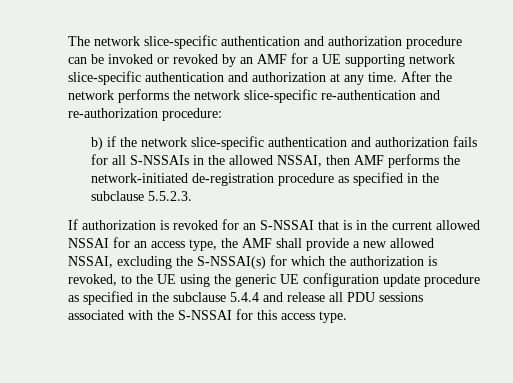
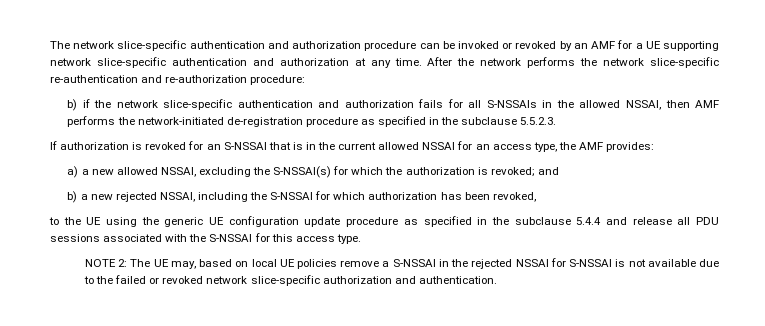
- If authorization is revoked for an S-NSSAI that is in the current allowed NSSAI for an access type, the AMF shall provide a new allowed NSSAI, excluding the S-NSSAI(s) for which the authorization is revoked, to the UE using the generic UE configuration update procedure as specified in the subclause 5.4.4 and release all PDU sessions associated with the S-NSSAI for this access type.
+ If authorization is revoked for an S-NSSAI that is in the current allowed NSSAI for an access type, the AMF provides:
+ a) a new allowed NSSAI, excluding the S-NSSAI(s) for which the authorization is revoked; and
+ b) a new rejected NSSAI, including the S-NSSAI for which authorization has been revoked,
+ to the UE using the generic UE configuration update procedure as specified in the subclause 5.4.4 and release all PDU sessions associated with the S-NSSAI for this access type.
+ NOTE 2: The UE may, based on local UE policies remove a S-NSSAI in the rejected NSSAI for S-NSSAI is not available due to the failed or revoked network slice-specific authorization and authentication.

